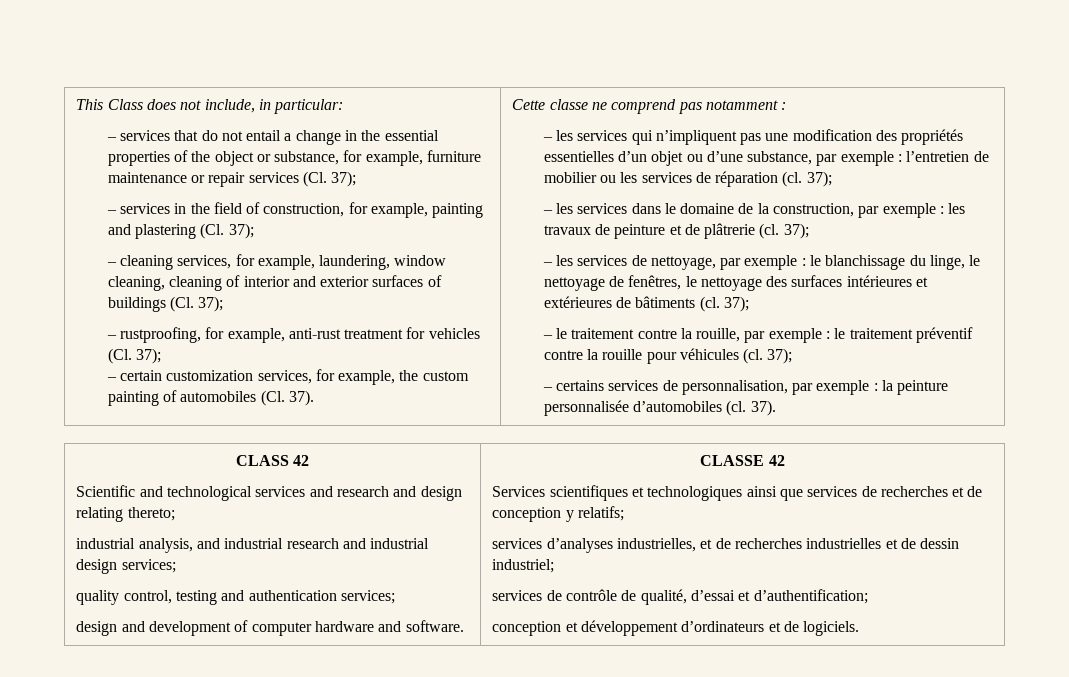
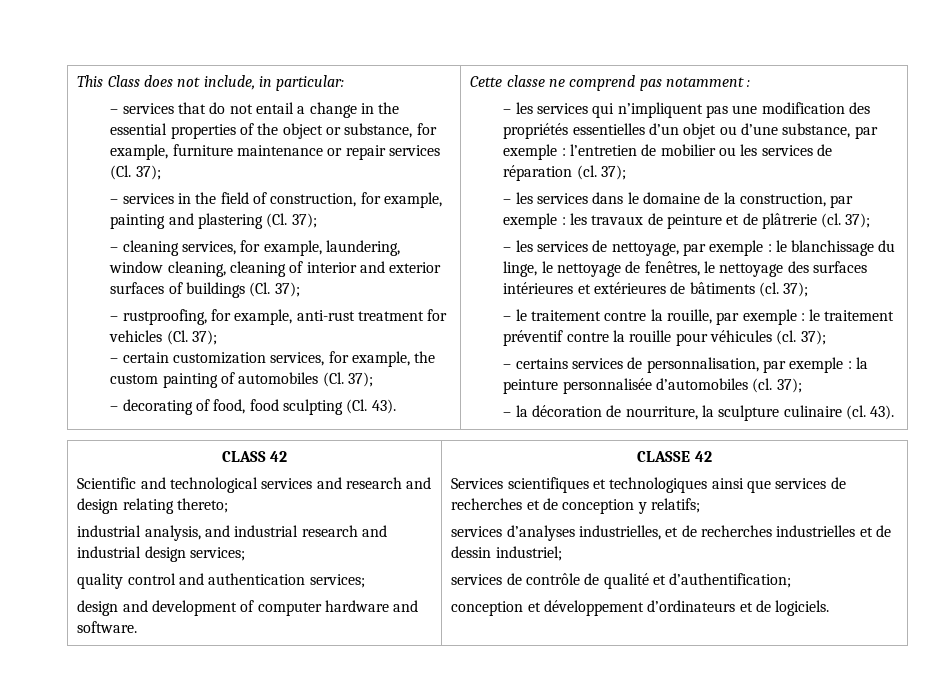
- – certain customization services, for example, the custom painting of automobiles (Cl. 37).
+ – certain customization services, for example, the custom painting of automobiles (Cl. 37);
+ – decorating of food, food sculpting (Cl. 43).
- – certains services de personnalisation, par exemple : la peinture personnalisée d’automobiles (cl. 37).
+ – certains services de personnalisation, par exemple : la peinture personnalisée d’automobiles (cl. 37);
+ – la décoration de nourriture, la sculpture culinaire (cl. 43).
- quality control, testing and authentication services;
+ quality control and authentication services;
- services de contrôle de qualité, d’essai et d’authentification;
+ services de contrôle de qualité et d’authentification;

